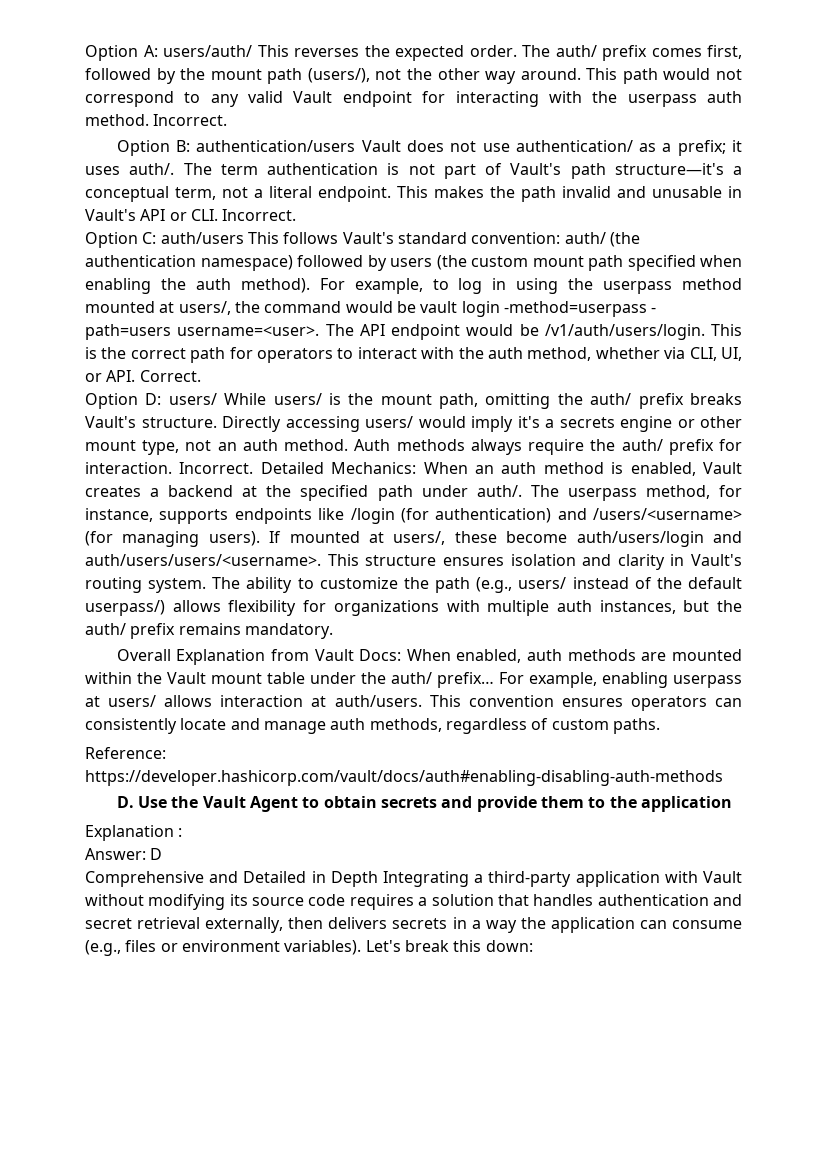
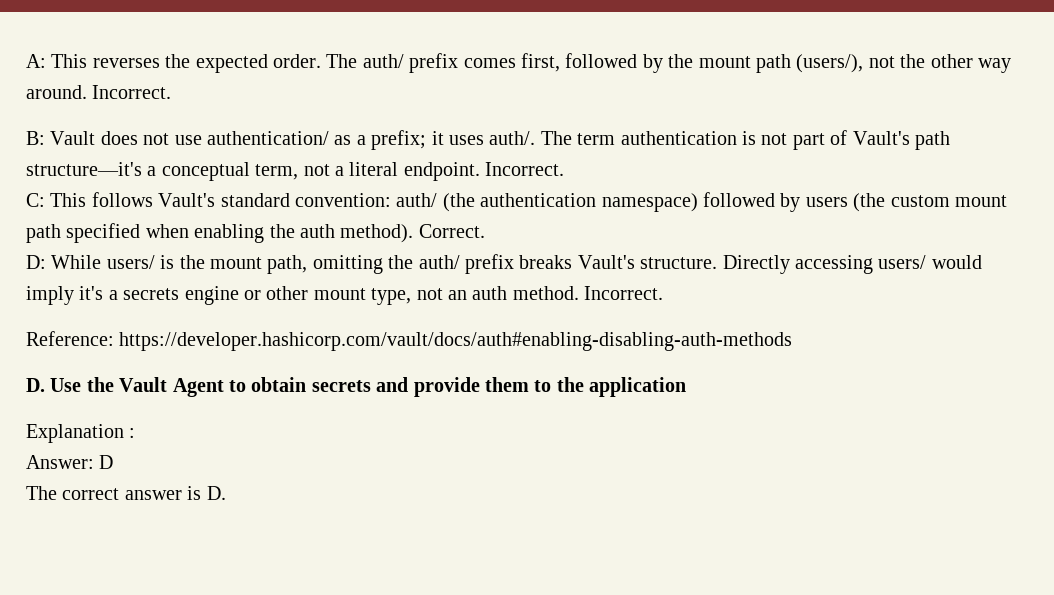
- Option A: users/auth/ This reverses the expected order.
+ A: This reverses the expected order.
- The auth/ prefix comes first, followed by the mount path (users/), not the other way around. This path would not correspond to any valid Vault endpoint for interacting with the userpass auth method. Incorrect.
- Option B: authentication/users Vault does not use authentication/ as a prefix; it uses auth/.
+ The auth/ prefix comes first, followed by the mount path (users/), not the other way around. Incorrect.
+ B: Vault does not use authentication/ as a prefix; it uses auth/.
- The term authentication is not part of Vault's path structure—it's a conceptual term, not a literal endpoint. This makes the path invalid and unusable in Vault's API or CLI. Incorrect.
- Option C: auth/users This follows Vault's standard convention: auth/ (the authentication namespace) followed by users (the custom mount path specified when enabling the auth method).
+ The term authentication is not part of Vault's path structure—it's a conceptual term, not a literal endpoint. Incorrect.
+ C: This follows Vault's standard convention: auth/ (the authentication namespace) followed by users (the custom mount path specified when enabling the auth method).
- For example, to log in using the userpass method mounted at users/, the command would be vault login -method=userpass - path=users username=<user>. The API endpoint would be /v1/auth/users/login. This is the correct path for operators to interact with the auth method, whether via CLI, UI, or API. Correct.
- Option D: users/ While users/ is the mount path, omitting the auth/ prefix breaks Vault's structure.
+ Correct.
+ D: While users/ is the mount path, omitting the auth/ prefix breaks Vault's structure.
- Directly accessing users/ would imply it's a secrets engine or other mount type, not an auth method. Auth methods always require the auth/ prefix for interaction. Incorrect. Detailed Mechanics: When an auth method is enabled, Vault creates a backend at the specified path under auth/. The userpass method, for instance, supports endpoints like /login (for authentication) and /users/<username> (for managing users). If mounted at users/, these become auth/users/login and auth/users/users/<username>. This structure ensures isolation and clarity in Vault's routing system. The ability to customize the path (e.g., users/ instead of the default userpass/) allows flexibility for organizations with multiple auth instances, but the auth/ prefix remains mandatory.
- Overall Explanation from Vault Docs: When enabled, auth methods are mounted within the Vault mount table under the auth/ prefix… For example, enabling userpass at users/ allows interaction at auth/users. This convention ensures operators can consistently locate and manage auth methods, regardless of custom paths.
+ Directly accessing users/ would imply it's a secrets engine or other mount type, not an auth method. Incorrect.
- Comprehensive and Detailed in Depth Integrating a third-party application with Vault without modifying its source code requires a solution that handles authentication and secret retrieval externally, then delivers secrets in a way the application can consume (e.g., files or environment variables). Let's break this down:
+ The correct answer is D.

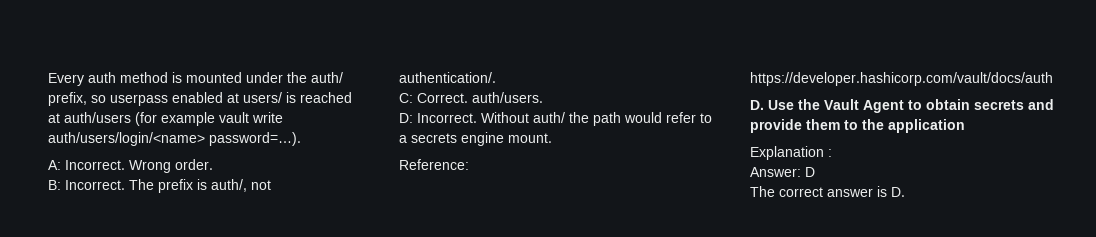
- A: This reverses the expected order. The auth/ prefix comes first, followed by the mount path (users/), not the other way around. Incorrect.
- B: Vault does not use authentication/ as a prefix; it uses auth/. The term authentication is not part of Vault's path structure—it's a conceptual term, not a literal endpoint. Incorrect.
- C: This follows Vault's standard convention: auth/ (the authentication namespace) followed by users (the custom mount path specified when enabling the auth method). Correct.
+ Every auth method is mounted under the auth/ prefix, so userpass enabled at users/ is reached at auth/users (for example vault write auth/users/login/<name> password=…).
+ A: Incorrect. Wrong order.
+ B: Incorrect. The prefix is auth/, not authentication/.
+ C: Correct. auth/users.
- D: While users/ is the mount path, omitting the auth/ prefix breaks Vault's structure. Directly accessing users/ would imply it's a secrets engine or other mount type, not an auth method. Incorrect.
+ D: Incorrect. Without auth/ the path would refer to a secrets engine mount.
- Reference: https://developer.hashicorp.com/vault/docs/auth#enabling-disabling-auth-methods
+ Reference: https://developer.hashicorp.com/vault/docs/auth

